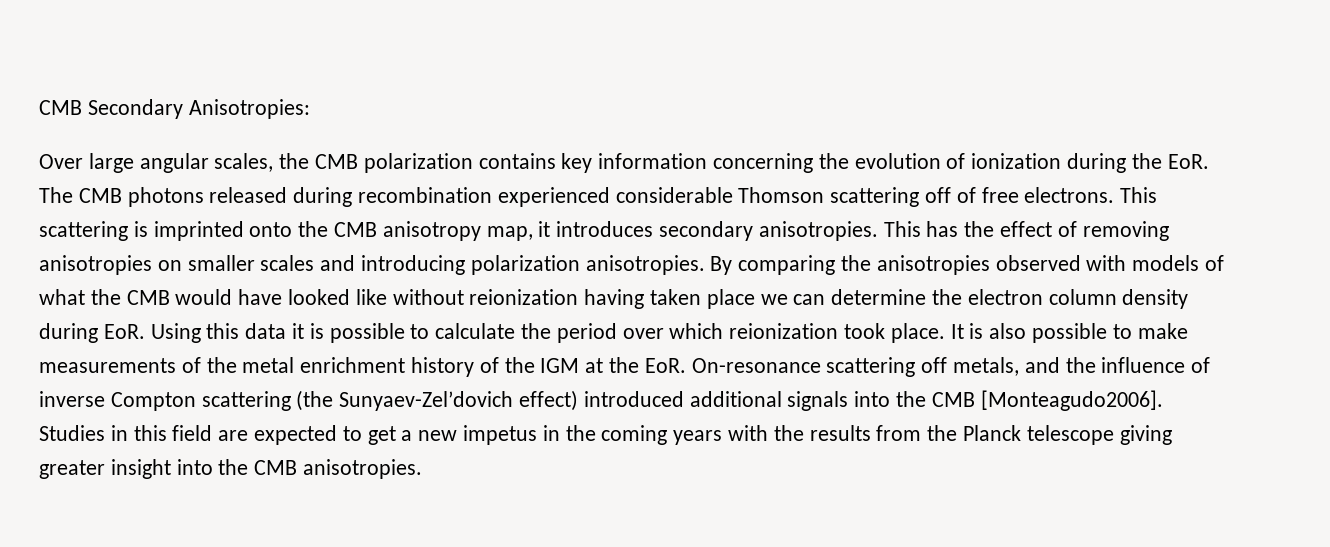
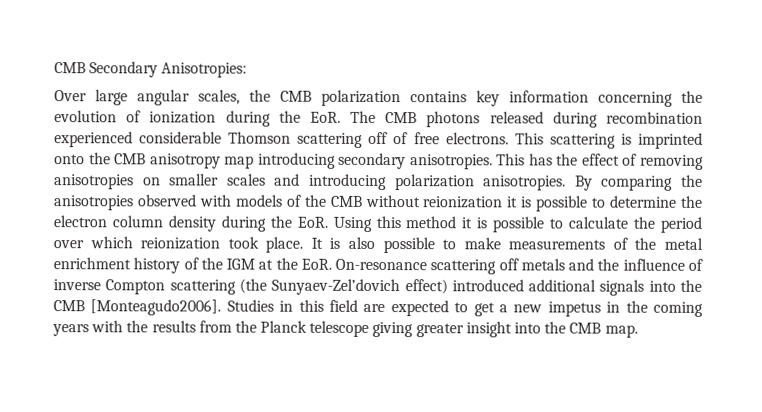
- This scattering is imprinted onto the CMB anisotropy map, it introduces secondary anisotropies.
+ This scattering is imprinted onto the CMB anisotropy map introducing secondary anisotropies.
- By comparing the anisotropies observed with models of what the CMB would have looked like without reionization having taken place we can determine the electron column density during EoR. Using this data it is possible to calculate the period over which reionization took place.
+ By comparing the anisotropies observed with models of the CMB without reionization it is possible to determine the electron column density during the EoR. Using this method it is possible to calculate the period over which reionization took place.
- It is also possible to make measurements of the metal enrichment history of the IGM at the EoR. On-resonance scattering off metals, and the influence of inverse Compton scattering (the Sunyaev-Zel’dovich effect) introduced additional signals into the CMB [Monteagudo2006].
+ It is also possible to make measurements of the metal enrichment history of the IGM at the EoR. On-resonance scattering off metals and the influence of inverse Compton scattering (the Sunyaev-Zel’dovich effect) introduced additional signals into the CMB [Monteagudo2006].
- Studies in this field are expected to get a new impetus in the coming years with the results from the Planck telescope giving greater insight into the CMB anisotropies.
+ Studies in this field are expected to get a new impetus in the coming years with the results from the Planck telescope giving greater insight into the CMB map.

